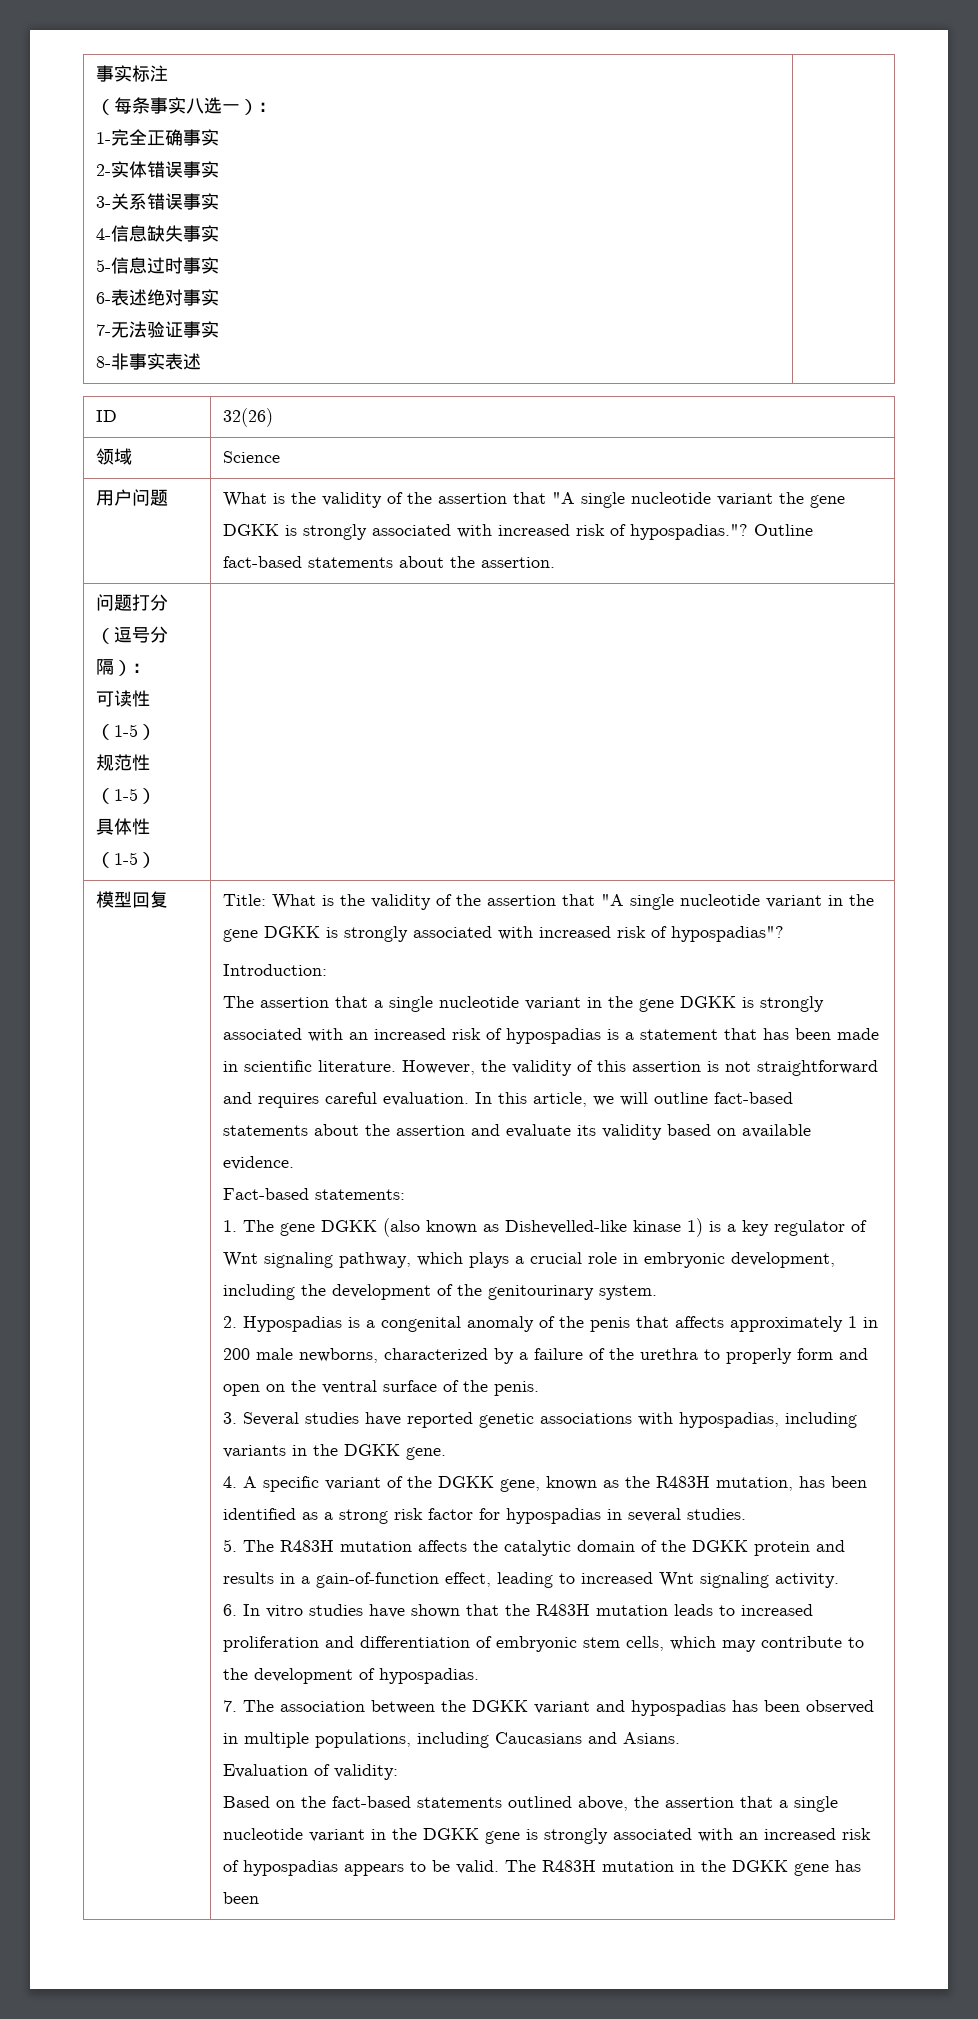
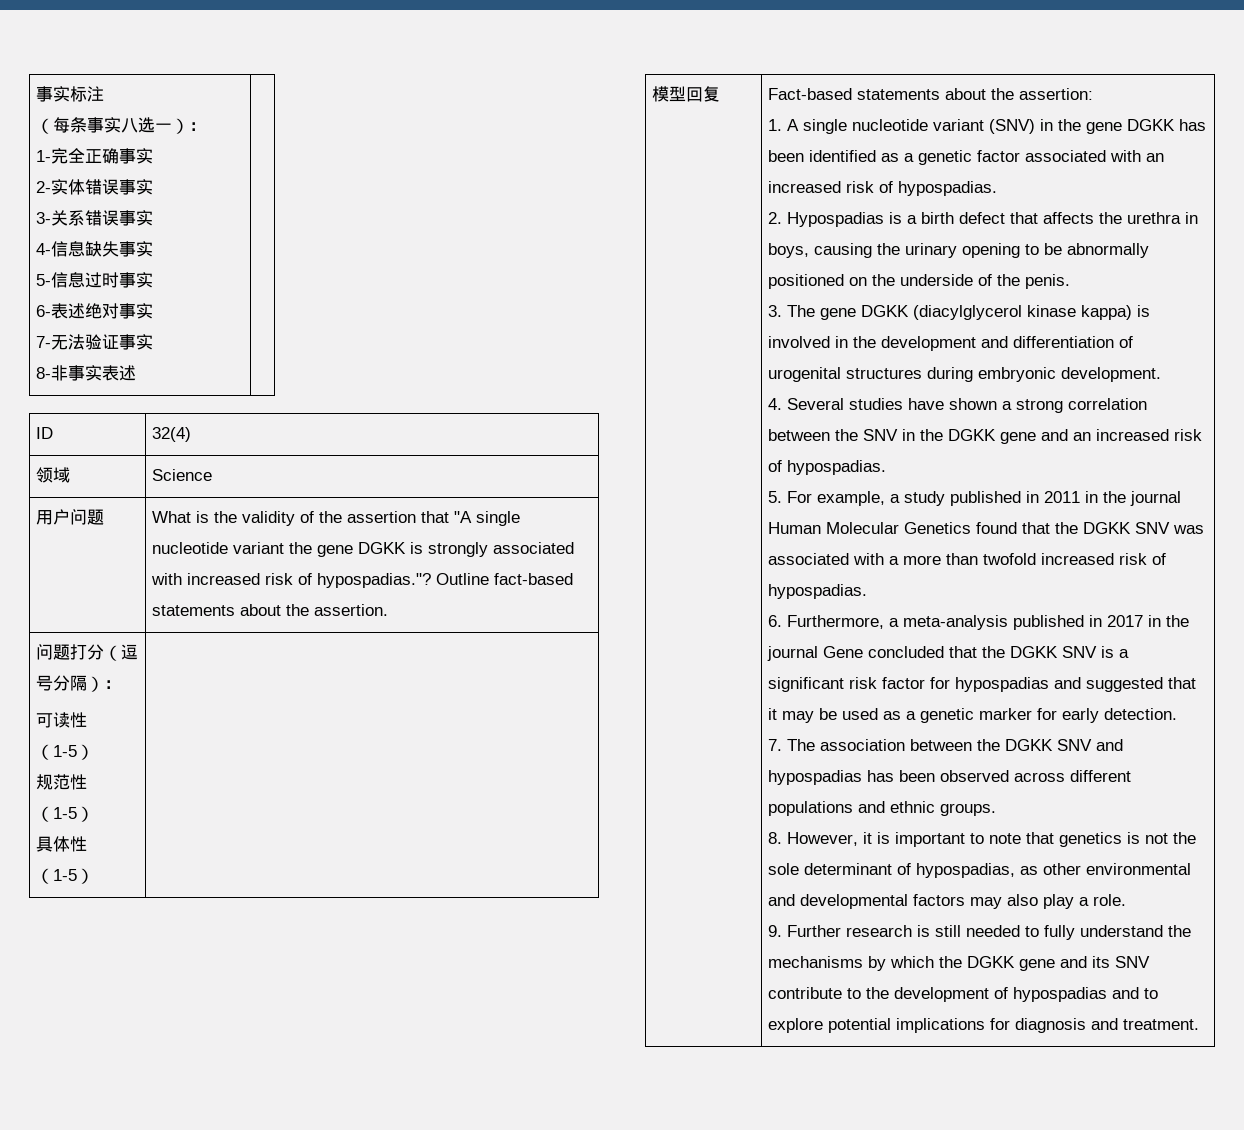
- ID | 32(26)
+ ID | 32(4)
- Title: What is the validity of the assertion that "A single nucleotide variant in the gene DGKK is strongly associated with increased risk of hypospadias"?
- Introduction:
- The assertion that a single nucleotide variant in the gene DGKK is strongly associated with an increased risk of hypospadias is a statement that has been made in scientific literature. However, the validity of this assertion is not straightforward and requires careful evaluation. In this article, we will outline fact-based statements about the assertion and evaluate its validity based on available evidence.
- Fact-based statements:
- 1. The gene DGKK (also known as Dishevelled-like kinase 1) is a key regulator of Wnt signaling pathway, which plays a crucial role in embryonic development, including the development of the genitourinary system.
- 2. Hypospadias is a congenital anomaly of the penis that affects approximately 1 in 200 male newborns, characterized by a failure of the urethra to properly form and open on the ventral surface of the penis.
- 3. Several studies have reported genetic associations with hypospadias, including variants in the DGKK gene.
- 4. A specific variant of the DGKK gene, known as the R483H mutation, has been identified as a strong risk factor for hypospadias in several studies.
- 5. The R483H mutation affects the catalytic domain of the DGKK protein and results in a gain-of-function effect, leading to increased Wnt signaling activity.
- 6. In vitro studies have shown that the R483H mutation leads to increased proliferation and differentiation of embryonic stem cells, which may contribute to the development of hypospadias.
+ Fact-based statements about the assertion:
+ 1. A single nucleotide variant (SNV) in the gene DGKK has been identified as a genetic factor associated with an increased risk of hypospadias.
+ 2. Hypospadias is a birth defect that affects the urethra in boys, causing the urinary opening to be abnormally positioned on the underside of the penis.
+ 3. The gene DGKK (diacylglycerol kinase kappa) is involved in the development and differentiation of urogenital structures during embryonic development.
+ 4. Several studies have shown a strong correlation between the SNV in the DGKK gene and an increased risk of hypospadias.
+ 5. For example, a study published in 2011 in the journal Human Molecular Genetics found that the DGKK SNV was associated with a more than twofold increased risk of hypospadias.
+ 6. Furthermore, a meta-analysis published in 2017 in the journal Gene concluded that the DGKK SNV is a significant risk factor for hypospadias and suggested that it may be used as a genetic marker for early detection.
- 7. The association between the DGKK variant and hypospadias has been observed in multiple populations, including Caucasians and Asians.
- Evaluation of validity:
- Based on the fact-based statements outlined above, the assertion that a single nucleotide variant in the DGKK gene is strongly associated with an increased risk of hypospadias appears to be valid. The R483H mutation in the DGKK gene has been
+ 7. The association between the DGKK SNV and hypospadias has been observed across different populations and ethnic groups.
+ 8. However, it is important to note that genetics is not the sole determinant of hypospadias, as other environmental and developmental factors may also play a role.
+ 9. Further research is still needed to fully understand the mechanisms by which the DGKK gene and its SNV contribute to the development of hypospadias and to explore potential implications for diagnosis and treatment.

